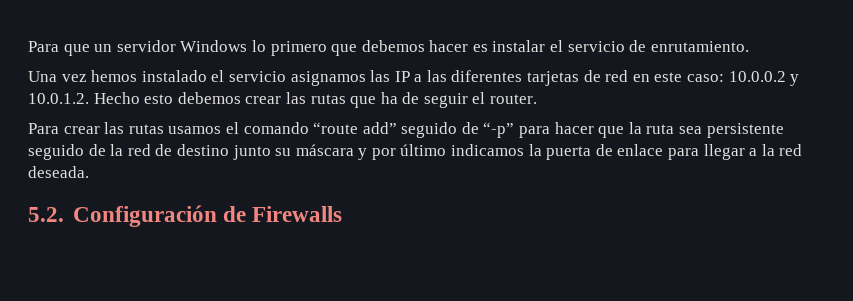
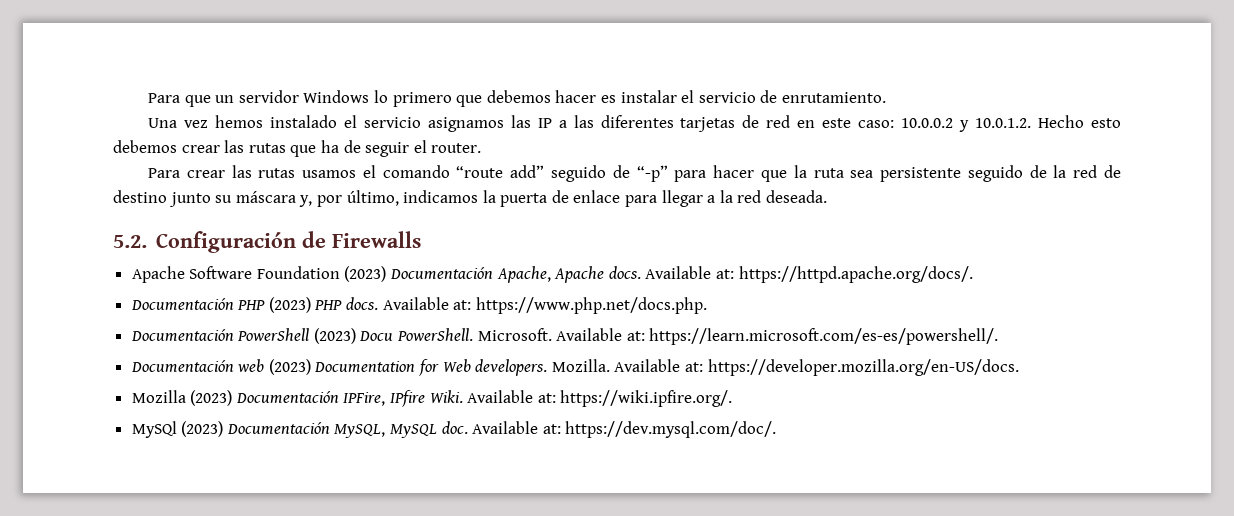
- Para crear las rutas usamos el comando “route add” seguido de “-p” para hacer que la ruta sea persistente seguido de la red de destino junto su máscara y por último indicamos la puerta de enlace para llegar a la red deseada.
+ Para crear las rutas usamos el comando “route add” seguido de “-p” para hacer que la ruta sea persistente seguido de la red de destino junto su máscara y, por último, indicamos la puerta de enlace para llegar a la red deseada.
+ Apache Software Foundation (2023) Documentación Apache, Apache docs. Available at: https://httpd.apache.org/docs/.
+ Documentación PHP (2023) PHP docs. Available at: https://www.php.net/docs.php.
+ Documentación PowerShell (2023) Docu PowerShell. Microsoft. Available at: https://learn.microsoft.com/es-es/powershell/.
+ Documentación web (2023) Documentation for Web developers. Mozilla. Available at: https://developer.mozilla.org/en-US/docs.
+ Mozilla (2023) Documentación IPFire, IPfire Wiki. Available at: https://wiki.ipfire.org/.
+ MySQl (2023) Documentación MySQL, MySQL doc. Available at: https://dev.mysql.com/doc/.

